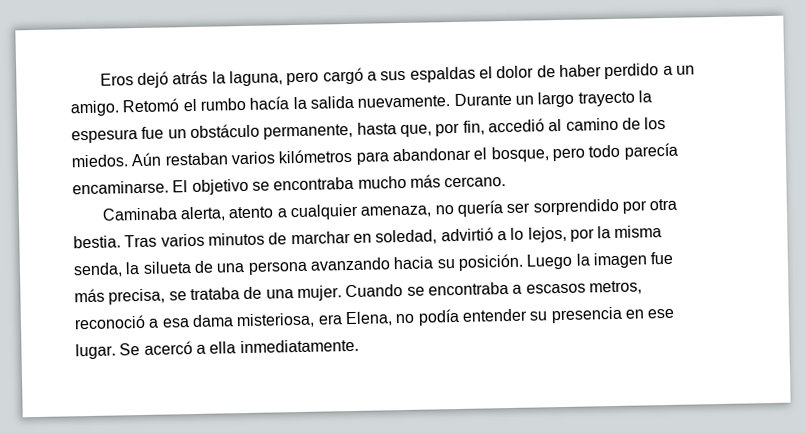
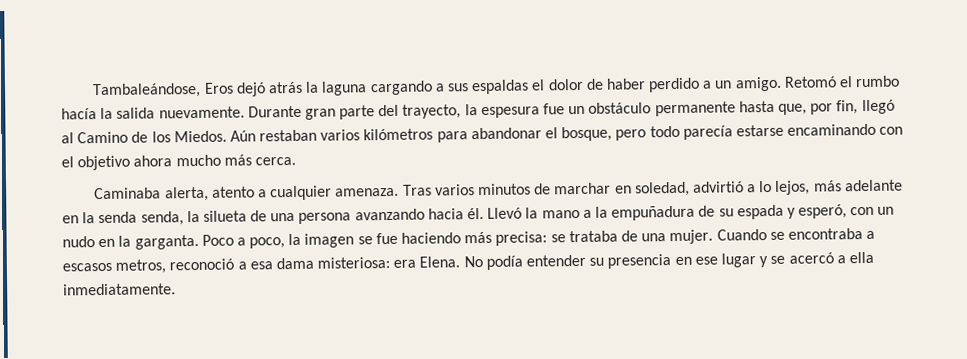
- Eros dejó atrás la laguna, pero cargó a sus espaldas el dolor de haber perdido a un amigo.
+ Tambaleándose, Eros dejó atrás la laguna cargando a sus espaldas el dolor de haber perdido a un amigo.
- Durante un largo trayecto la espesura fue un obstáculo permanente, hasta que, por fin, accedió al camino de los miedos.
+ Durante gran parte del trayecto, la espesura fue un obstáculo permanente hasta que, por fin, llegó al Camino de los Miedos.
- Aún restaban varios kilómetros para abandonar el bosque, pero todo parecía encaminarse. El objetivo se encontraba mucho más cercano.
+ Aún restaban varios kilómetros para abandonar el bosque, pero todo parecía estarse encaminando con el objetivo ahora mucho más cerca.
- Caminaba alerta, atento a cualquier amenaza, no quería ser sorprendido por otra bestia.
+ Caminaba alerta, atento a cualquier amenaza.
- Tras varios minutos de marchar en soledad, advirtió a lo lejos, por la misma senda, la silueta de una persona avanzando hacia su posición. Luego la imagen fue más precisa, se trataba de una mujer.
+ Tras varios minutos de marchar en soledad, advirtió a lo lejos, más adelante en la senda senda, la silueta de una persona avanzando hacia él. Llevó la mano a la empuñadura de su espada y esperó, con un nudo en la garganta. Poco a poco, la imagen se fue haciendo más precisa: se trataba de una mujer.
- Cuando se encontraba a escasos metros, reconoció a esa dama misteriosa, era Elena, no podía entender su presencia en ese lugar. Se acercó a ella inmediatamente.
+ Cuando se encontraba a escasos metros, reconoció a esa dama misteriosa: era Elena. No podía entender su presencia en ese lugar y se acercó a ella inmediatamente.

